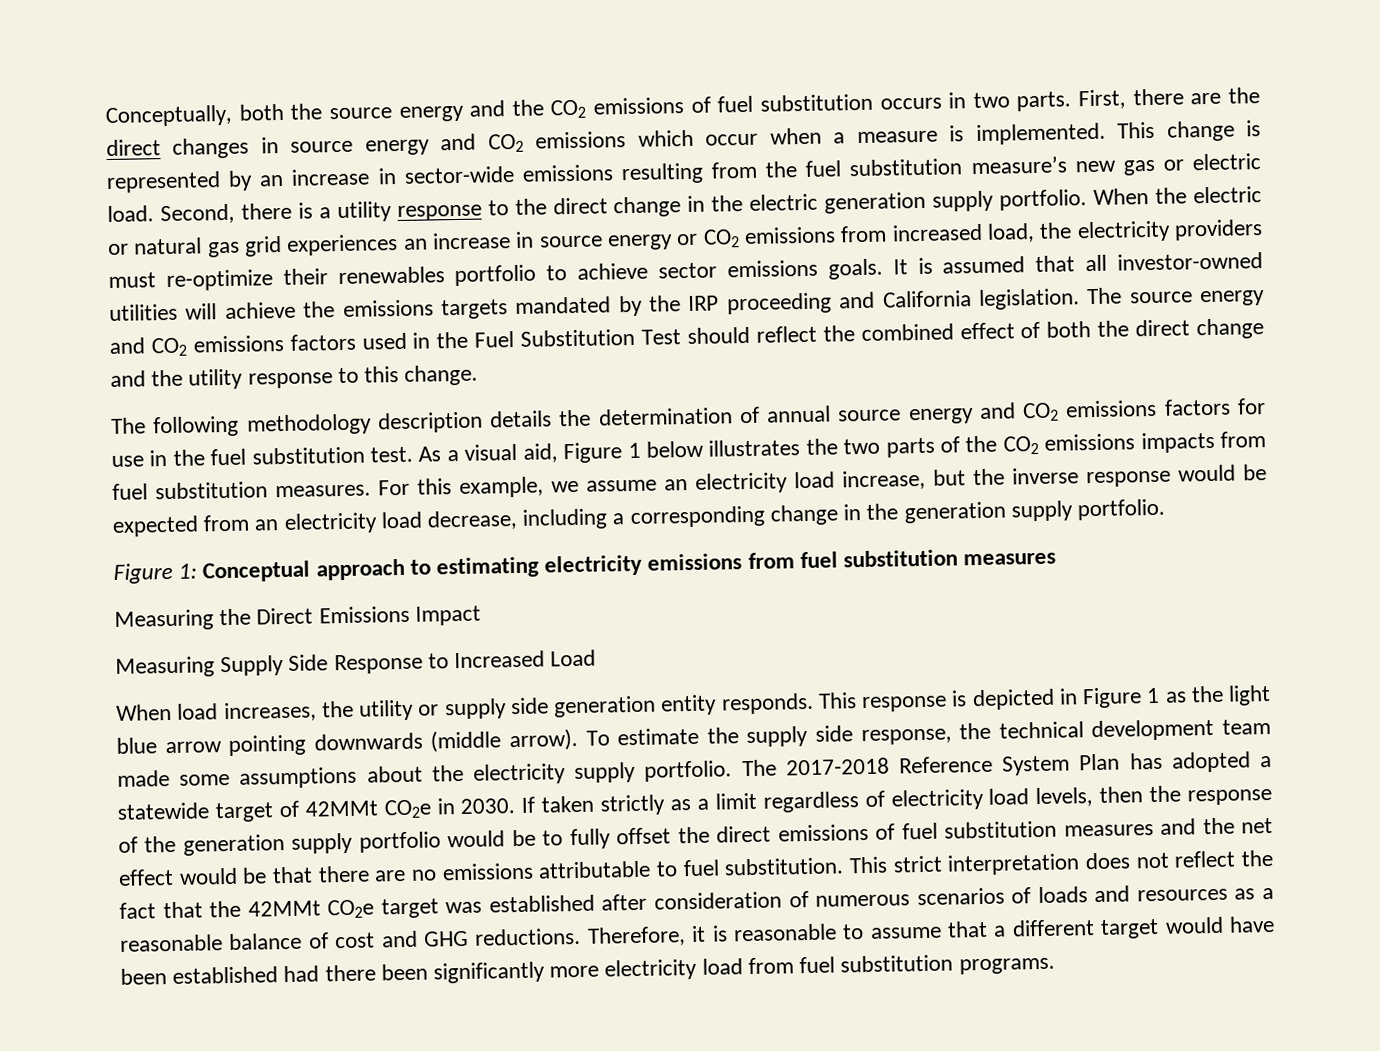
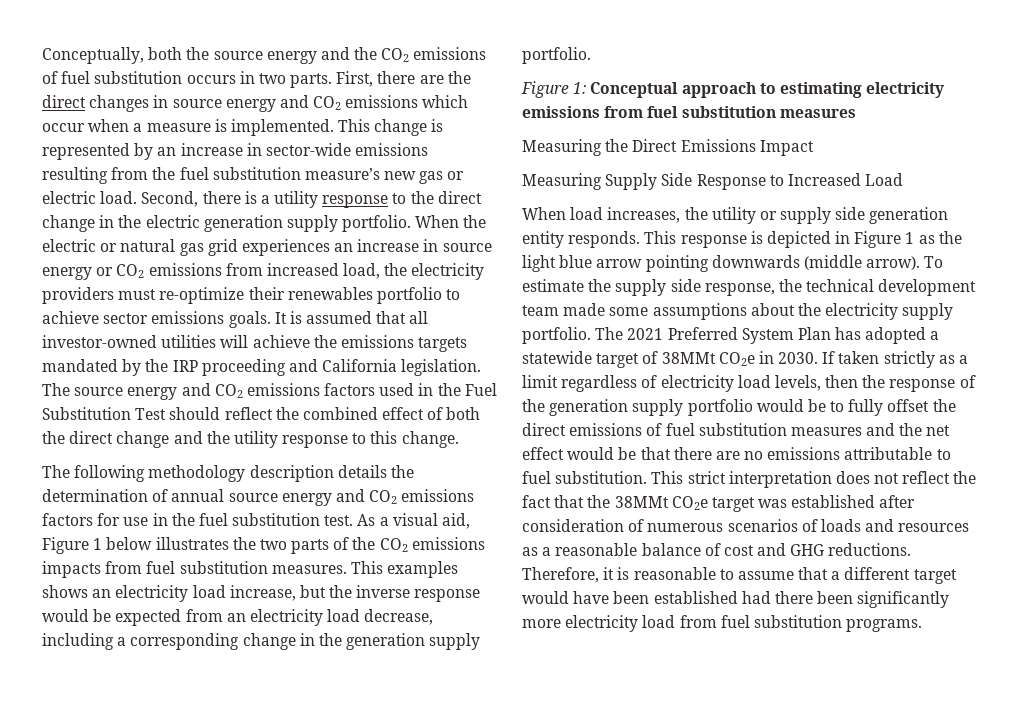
- For this example, we assume an electricity load increase, but the inverse response would be expected from an electricity load decrease, including a corresponding change in the generation supply portfolio.
+ This examples shows an electricity load increase, but the inverse response would be expected from an electricity load decrease, including a corresponding change in the generation supply portfolio.
- The 2017-2018 Reference System Plan has adopted a statewide target of 42MMt CO2e in 2030.
+ The 2021 Preferred System Plan has adopted a statewide target of 38MMt CO2e in 2030.
- This strict interpretation does not reflect the fact that the 42MMt CO2e target was established after consideration of numerous scenarios of loads and resources as a reasonable balance of cost and GHG reductions.
+ This strict interpretation does not reflect the fact that the 38MMt CO2e target was established after consideration of numerous scenarios of loads and resources as a reasonable balance of cost and GHG reductions.

